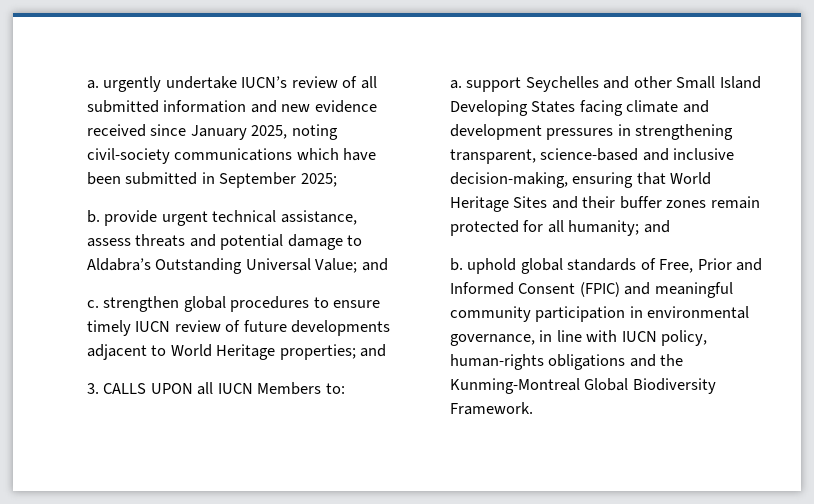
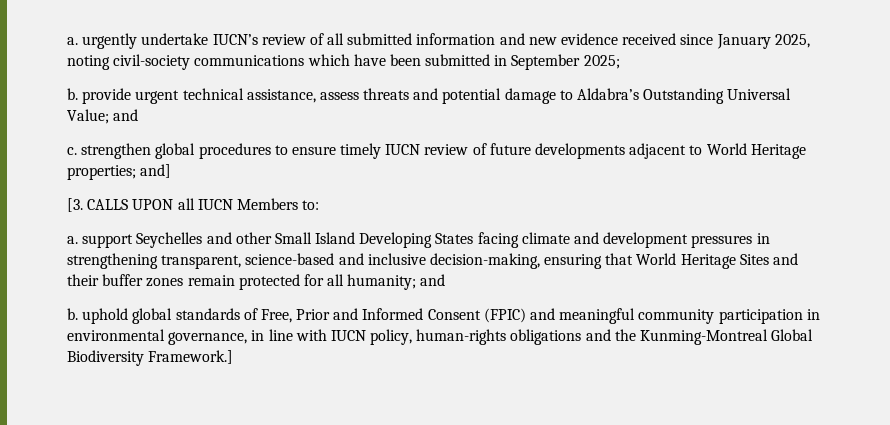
- c. strengthen global procedures to ensure timely IUCN review of future developments adjacent to World Heritage properties; and
- 3. CALLS UPON all IUCN Members to:
+ c. strengthen global procedures to ensure timely IUCN review of future developments adjacent to World Heritage properties; and]
+ [3. CALLS UPON all IUCN Members to:
- b. uphold global standards of Free, Prior and Informed Consent (FPIC) and meaningful community participation in environmental governance, in line with IUCN policy, human-rights obligations and the Kunming-Montreal Global Biodiversity Framework.
+ b. uphold global standards of Free, Prior and Informed Consent (FPIC) and meaningful community participation in environmental governance, in line with IUCN policy, human-rights obligations and the Kunming-Montreal Global Biodiversity Framework.]

